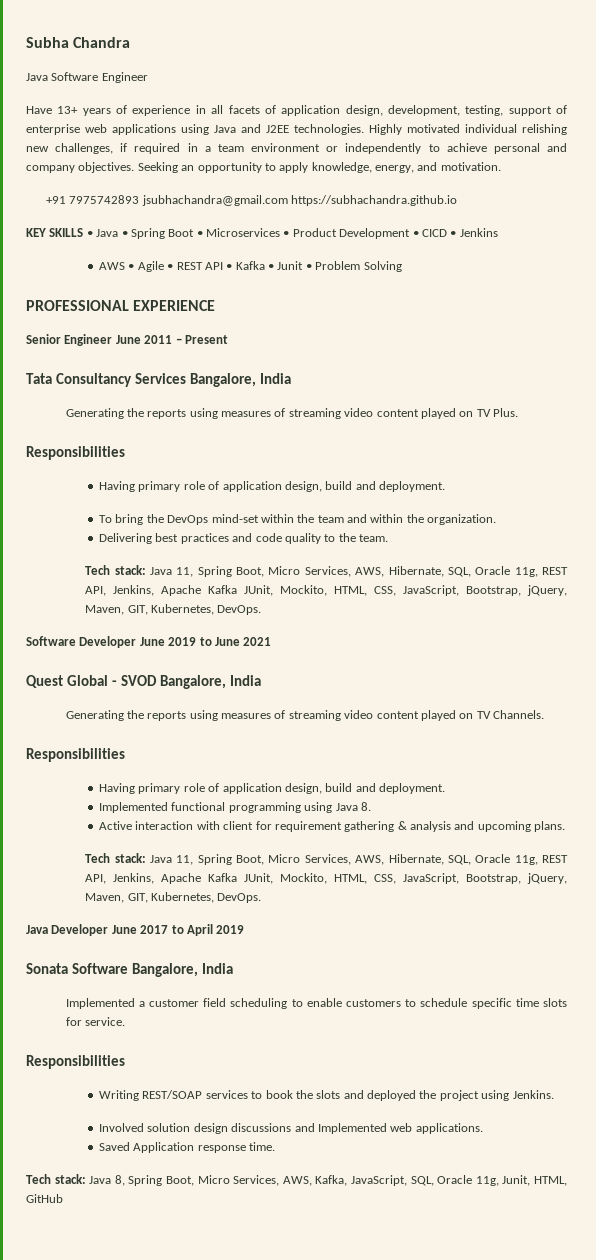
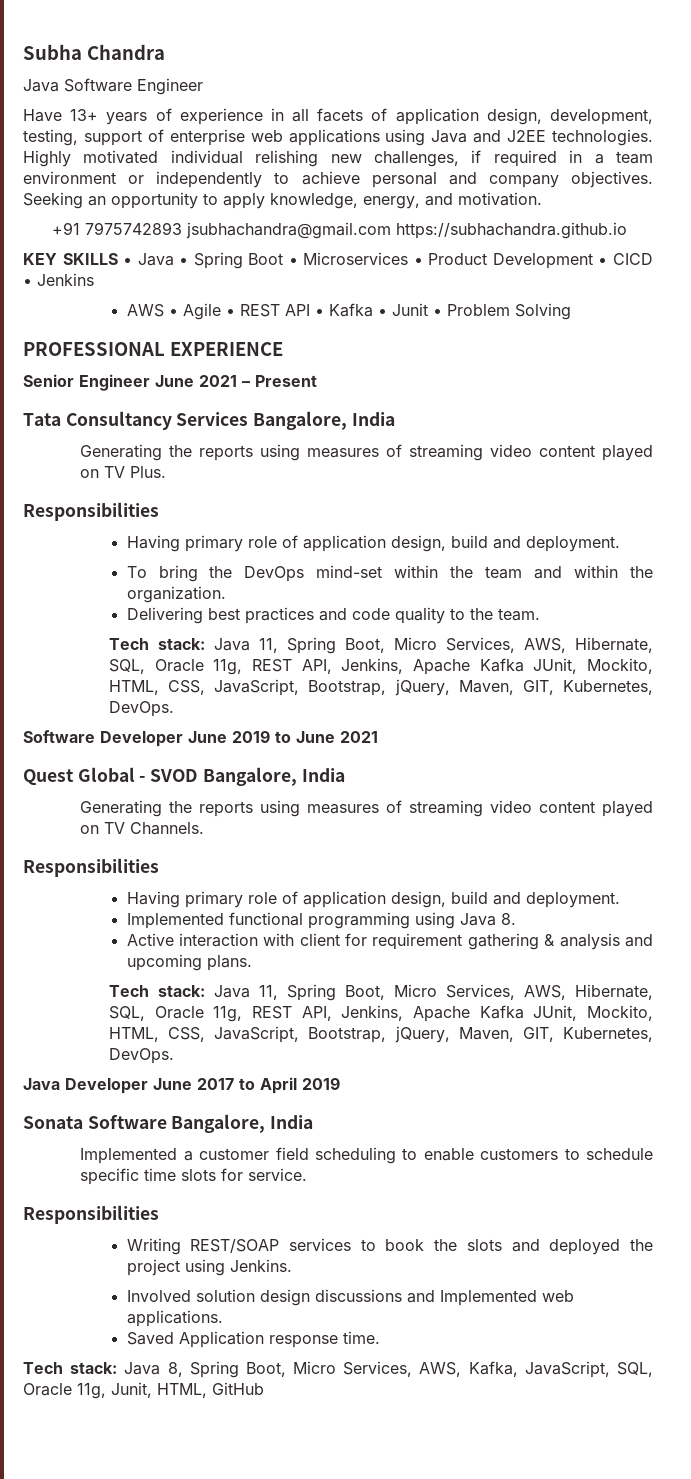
- Senior Engineer June 2011 – Present
+ Senior Engineer June 2021 – Present

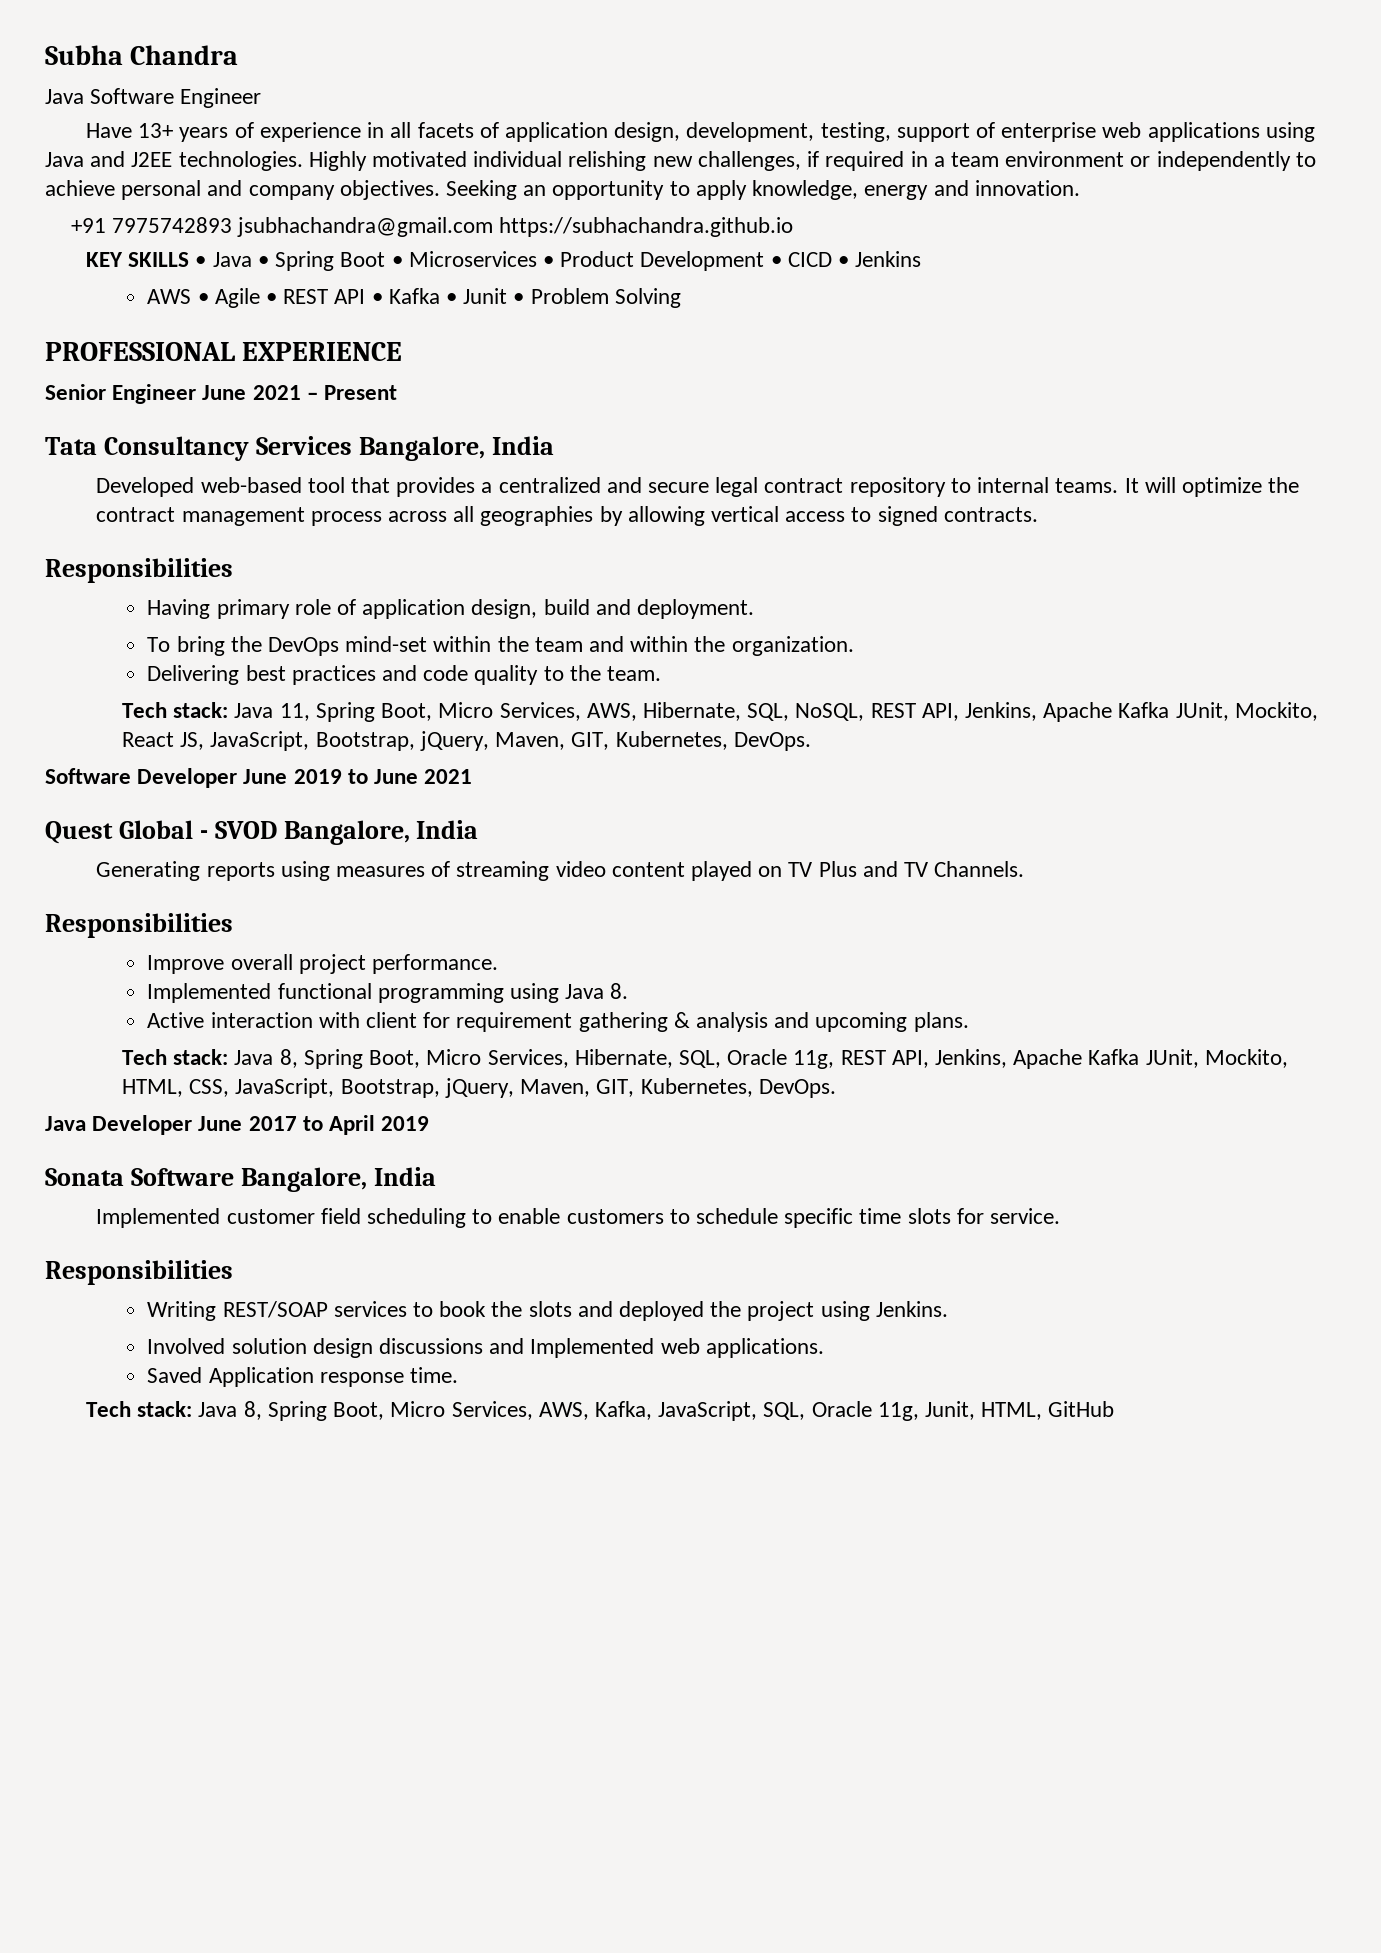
- Seeking an opportunity to apply knowledge, energy, and motivation.
+ Seeking an opportunity to apply knowledge, energy and innovation.
- Generating the reports using measures of streaming video content played on TV Plus.
+ Developed web-based tool that provides a centralized and secure legal contract repository to internal teams. It will optimize the contract management process across all geographies by allowing vertical access to signed contracts.
  Delivering best practices and code quality to the team.
- Tech stack: Java 11, Spring Boot, Micro Services, AWS, Hibernate, SQL, Oracle 11g, REST API, Jenkins, Apache Kafka JUnit, Mockito, HTML, CSS, JavaScript, Bootstrap, jQuery, Maven, GIT, Kubernetes, DevOps.
+ Tech stack: Java 11, Spring Boot, Micro Services, AWS, Hibernate, SQL, NoSQL, REST API, Jenkins, Apache Kafka JUnit, Mockito, React JS, JavaScript, Bootstrap, jQuery, Maven, GIT, Kubernetes, DevOps.
- Generating the reports using measures of streaming video content played on TV Channels.
+ Generating reports using measures of streaming video content played on TV Plus and TV Channels.
  Responsibilities
- Having primary role of application design, build and deployment.
+ Improve overall project performance.
  Active interaction with client for requirement gathering & analysis and upcoming plans.
- Tech stack: Java 11, Spring Boot, Micro Services, AWS, Hibernate, SQL, Oracle 11g, REST API, Jenkins, Apache Kafka JUnit, Mockito, HTML, CSS, JavaScript, Bootstrap, jQuery, Maven, GIT, Kubernetes, DevOps.
+ Tech stack: Java 8, Spring Boot, Micro Services, Hibernate, SQL, Oracle 11g, REST API, Jenkins, Apache Kafka JUnit, Mockito, HTML, CSS, JavaScript, Bootstrap, jQuery, Maven, GIT, Kubernetes, DevOps.
- Implemented a customer field scheduling to enable customers to schedule specific time slots for service.
+ Implemented customer field scheduling to enable customers to schedule specific time slots for service.

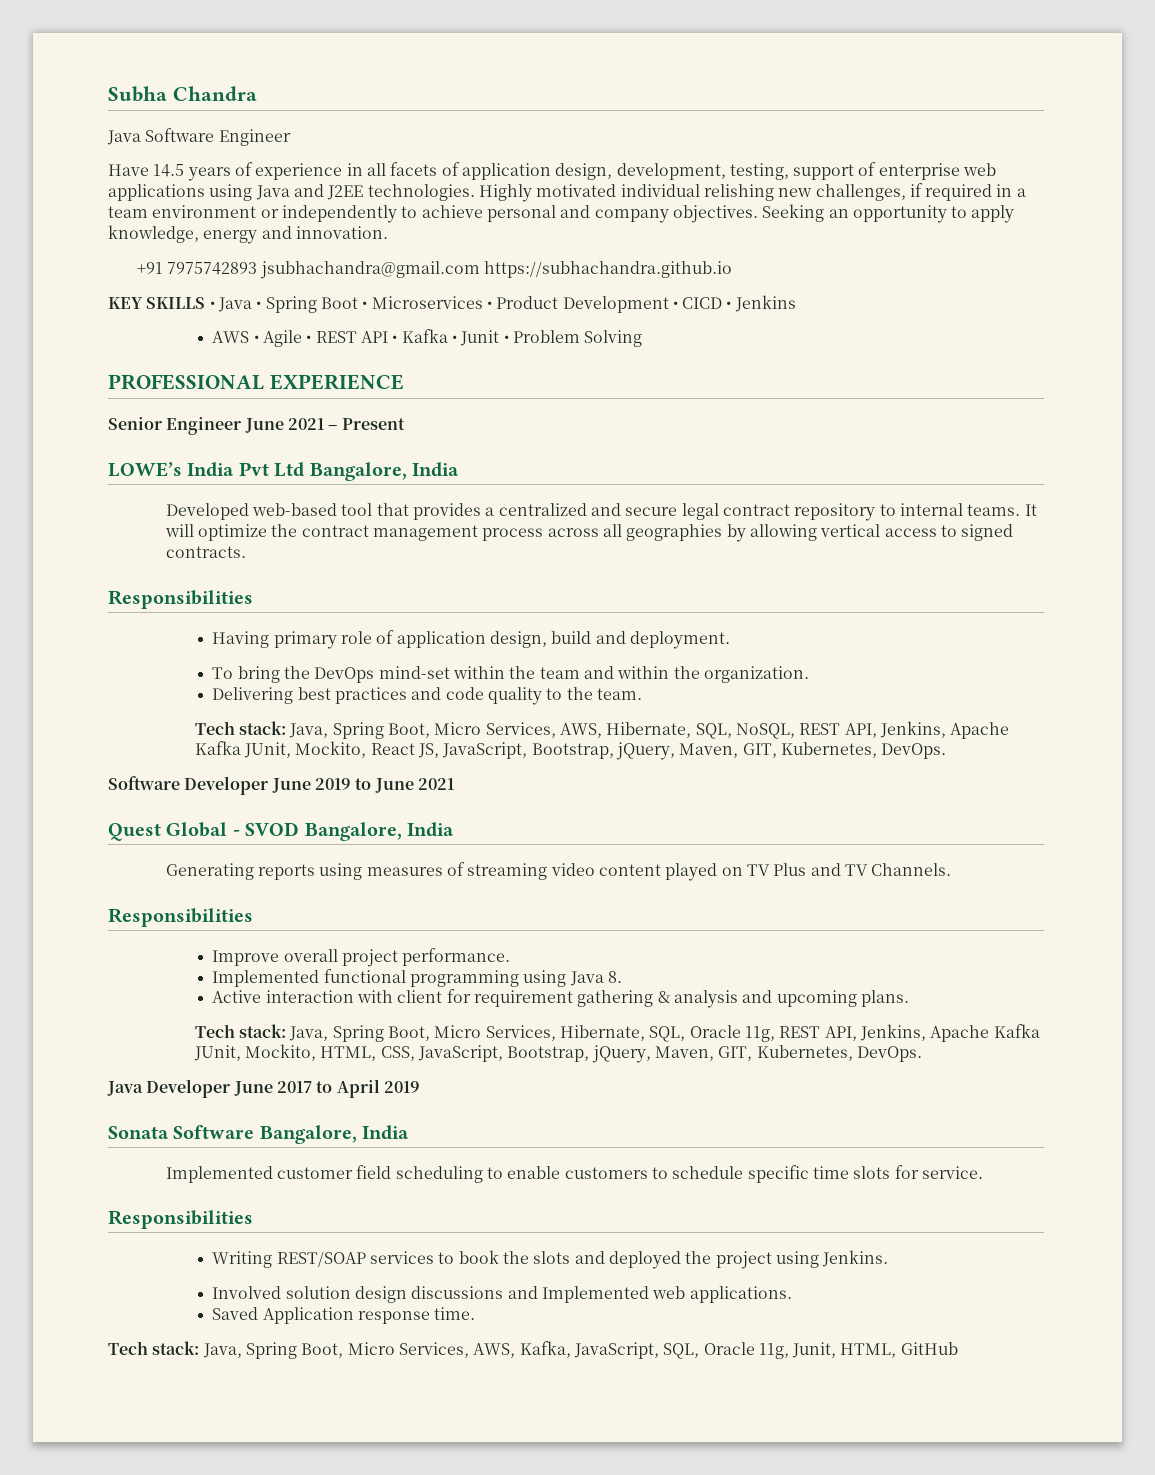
- Have 13+ years of experience in all facets of application design, development, testing, support of enterprise web applications using Java and J2EE technologies.
+ Have 14.5 years of experience in all facets of application design, development, testing, support of enterprise web applications using Java and J2EE technologies.
- Tata Consultancy Services Bangalore, India
+ LOWE’s India Pvt Ltd Bangalore, India
- Tech stack: Java 11, Spring Boot, Micro Services, AWS, Hibernate, SQL, NoSQL, REST API, Jenkins, Apache Kafka JUnit, Mockito, React JS, JavaScript, Bootstrap, jQuery, Maven, GIT, Kubernetes, DevOps.
+ Tech stack: Java, Spring Boot, Micro Services, AWS, Hibernate, SQL, NoSQL, REST API, Jenkins, Apache Kafka JUnit, Mockito, React JS, JavaScript, Bootstrap, jQuery, Maven, GIT, Kubernetes, DevOps.
- Tech stack: Java 8, Spring Boot, Micro Services, Hibernate, SQL, Oracle 11g, REST API, Jenkins, Apache Kafka JUnit, Mockito, HTML, CSS, JavaScript, Bootstrap, jQuery, Maven, GIT, Kubernetes, DevOps.
+ Tech stack: Java, Spring Boot, Micro Services, Hibernate, SQL, Oracle 11g, REST API, Jenkins, Apache Kafka JUnit, Mockito, HTML, CSS, JavaScript, Bootstrap, jQuery, Maven, GIT, Kubernetes, DevOps.
- Tech stack: Java 8, Spring Boot, Micro Services, AWS, Kafka, JavaScript, SQL, Oracle 11g, Junit, HTML, GitHub
+ Tech stack: Java, Spring Boot, Micro Services, AWS, Kafka, JavaScript, SQL, Oracle 11g, Junit, HTML, GitHub

